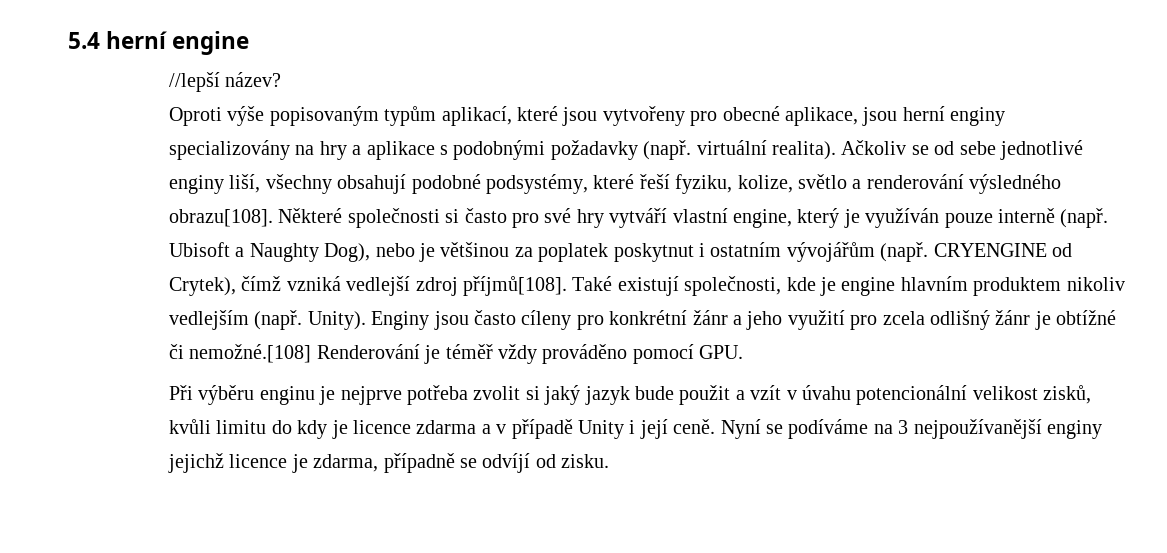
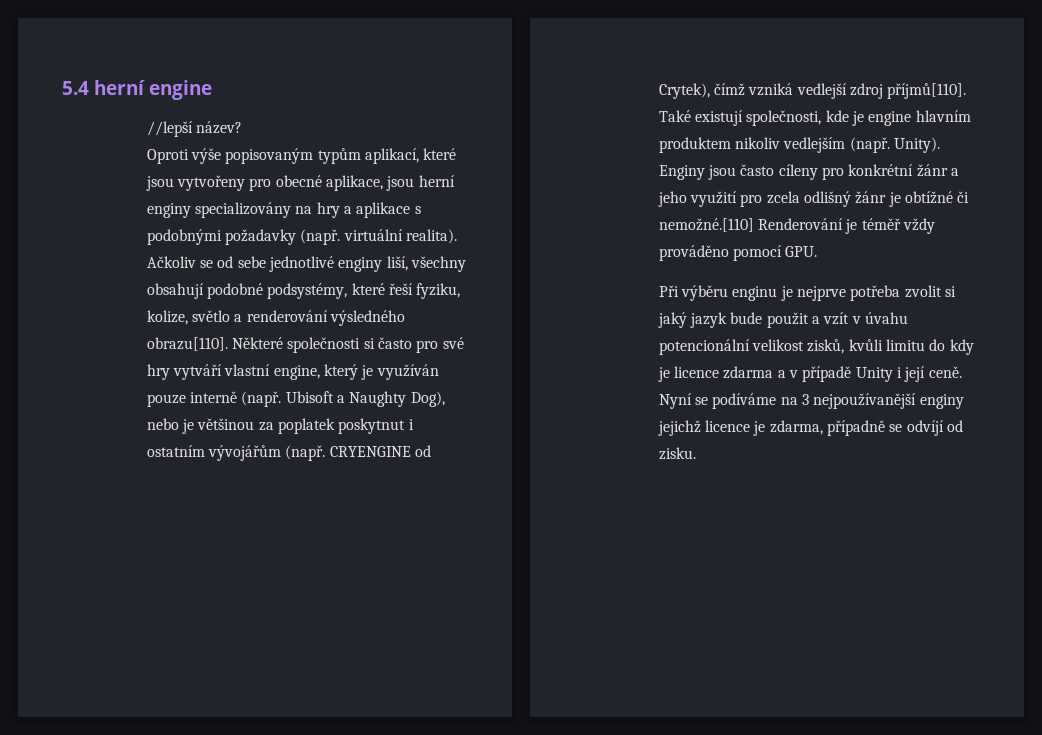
- Ačkoliv se od sebe jednotlivé enginy liší, všechny obsahují podobné podsystémy, které řeší fyziku, kolize, světlo a renderování výsledného obrazu[108].
+ Ačkoliv se od sebe jednotlivé enginy liší, všechny obsahují podobné podsystémy, které řeší fyziku, kolize, světlo a renderování výsledného obrazu[110].
- CRYENGINE od Crytek), čímž vzniká vedlejší zdroj příjmů[108].
+ CRYENGINE od Crytek), čímž vzniká vedlejší zdroj příjmů[110].
- Enginy jsou často cíleny pro konkrétní žánr a jeho využití pro zcela odlišný žánr je obtížné či nemožné.[108] Renderování je téměř vždy prováděno pomocí GPU.
+ Enginy jsou často cíleny pro konkrétní žánr a jeho využití pro zcela odlišný žánr je obtížné či nemožné.[110] Renderování je téměř vždy prováděno pomocí GPU.

